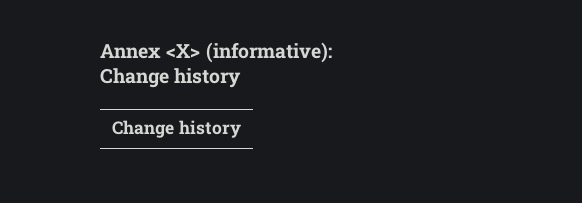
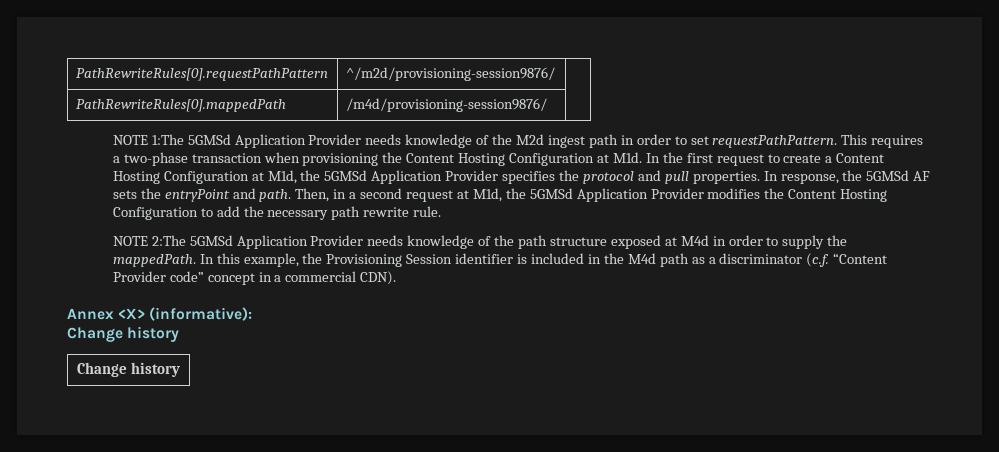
+ PathRewriteRules[0].requestPathPattern | ^/m2d/provisioning-session9876/ |
+ PathRewriteRules[0].mappedPath | /m4d/provisioning-session9876/ |
+ NOTE 1:The 5GMSd Application Provider needs knowledge of the M2d ingest path in order to set requestPathPattern. This requires a two-phase transaction when provisioning the Content Hosting Configuration at M1d. In the first request to create a Content Hosting Configuration at M1d, the 5GMSd Application Provider specifies the protocol and pull properties. In response, the 5GMSd AF sets the entryPoint and path. Then, in a second request at M1d, the 5GMSd Application Provider modifies the Content Hosting Configuration to add the necessary path rewrite rule.
+ NOTE 2:The 5GMSd Application Provider needs knowledge of the path structure exposed at M4d in order to supply the mappedPath. In this example, the Provisioning Session identifier is included in the M4d path as a discriminator (c.f. “Content Provider code” concept in a commercial CDN).

